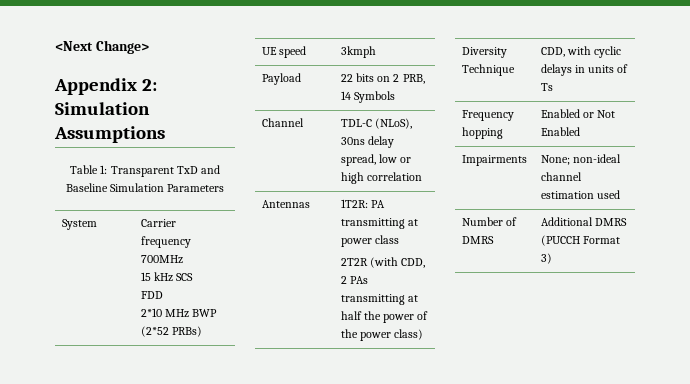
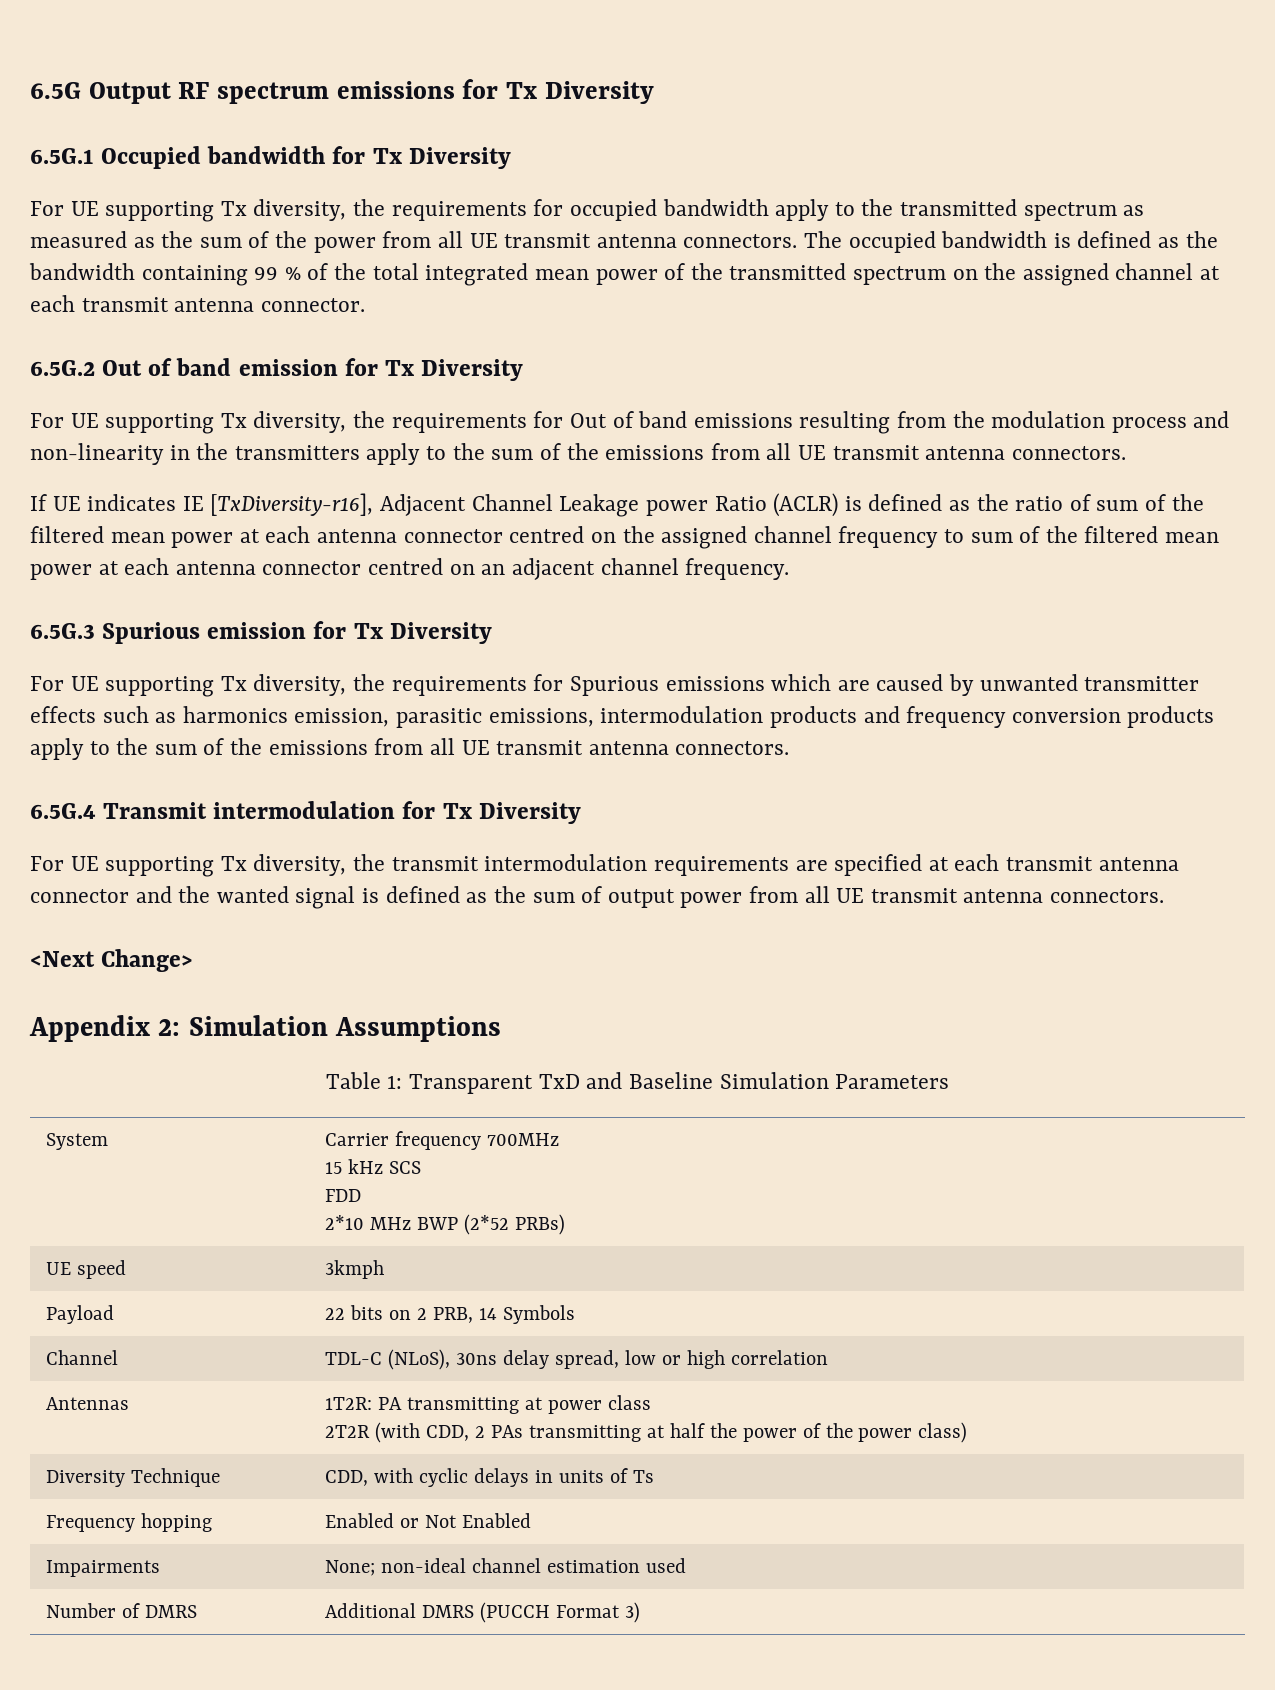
+ 6.5G Output RF spectrum emissions for Tx Diversity
+ 6.5G.1 Occupied bandwidth for Tx Diversity
+ For UE supporting Tx diversity, the requirements for occupied bandwidth apply to the transmitted spectrum as measured as the sum of the power from all UE transmit antenna connectors. The occupied bandwidth is defined as the bandwidth containing 99 % of the total integrated mean power of the transmitted spectrum on the assigned channel at each transmit antenna connector.
+ 6.5G.2 Out of band emission for Tx Diversity
+ For UE supporting Tx diversity, the requirements for Out of band emissions resulting from the modulation process and non-linearity in the transmitters apply to the sum of the emissions from all UE transmit antenna connectors.
+ If UE indicates IE [TxDiversity-r16], Adjacent Channel Leakage power Ratio (ACLR) is defined as the ratio of sum of the filtered mean power at each antenna connector centred on the assigned channel frequency to sum of the filtered mean power at each antenna connector centred on an adjacent channel frequency.
+ 6.5G.3 Spurious emission for Tx Diversity
+ For UE supporting Tx diversity, the requirements for Spurious emissions which are caused by unwanted transmitter effects such as harmonics emission, parasitic emissions, intermodulation products and frequency conversion products apply to the sum of the emissions from all UE transmit antenna connectors.
+ 6.5G.4 Transmit intermodulation for Tx Diversity
+ For UE supporting Tx diversity, the transmit intermodulation requirements are specified at each transmit antenna connector and the wanted signal is defined as the sum of output power from all UE transmit antenna connectors.

